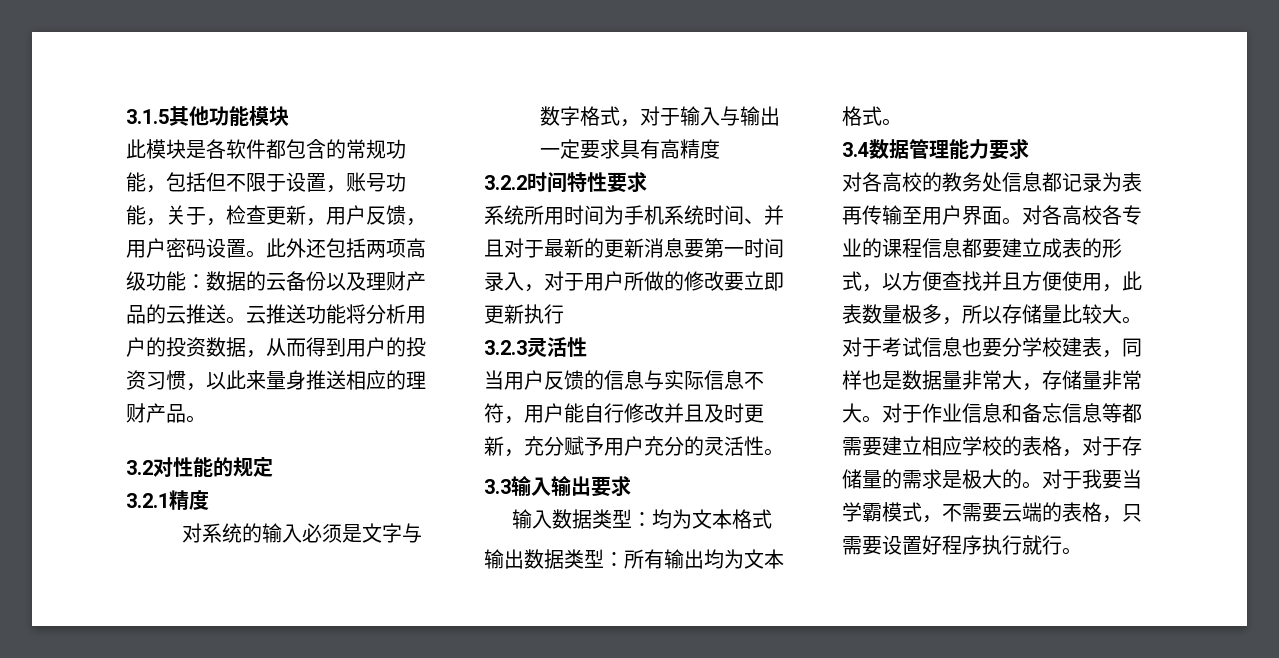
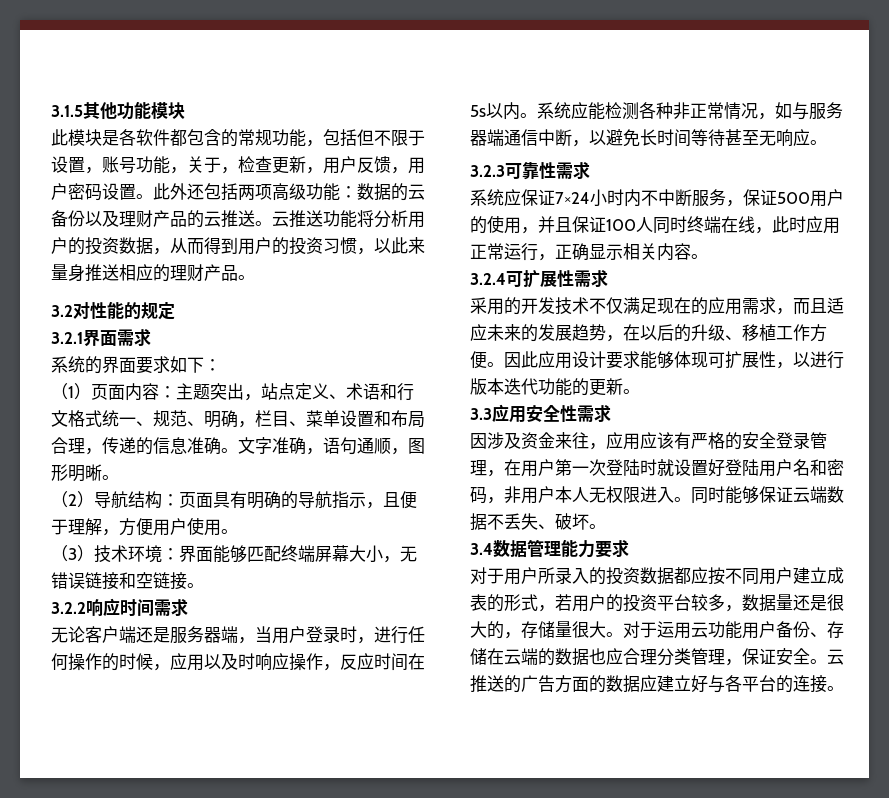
- 3.2.1精度
- 对系统的输入必须是文字与数字格式，对于输入与输出一定要求具有高精度
- 3.2.2时间特性要求
- 系统所用时间为手机系统时间、并且对于最新的更新消息要第一时间录入，对于用户所做的修改要立即更新执行
- 3.2.3灵活性
- 当用户反馈的信息与实际信息不符，用户能自行修改并且及时更新，充分赋予用户充分的灵活性。
- 3.3输入输出要求
- 输入数据类型：均为文本格式
- 输出数据类型：所有输出均为文本格式。
+ 3.2.1界面需求
+ 系统的界面要求如下：
+ （1）页面内容：主题突出，站点定义、术语和行文格式统一、规范、明确，栏目、菜单设置和布局合理，传递的信息准确。文字准确，语句通顺，图形明晰。
+ （2）导航结构：页面具有明确的导航指示，且便于理解，方便用户使用。
+ （3）技术环境：界面能够匹配终端屏幕大小，无错误链接和空链接。
+ 3.2.2响应时间需求
+ 无论客户端还是服务器端，当用户登录时，进行任何操作的时候，应用以及时响应操作，反应时间在5s以内。系统应能检测各种非正常情况，如与服务器端通信中断，以避免长时间等待甚至无响应。
+ 3.2.3可靠性需求
+ 系统应保证7×24小时内不中断服务，保证500用户的使用，并且保证100人同时终端在线，此时应用正常运行，正确显示相关内容。
+ 3.2.4可扩展性需求
+ 采用的开发技术不仅满足现在的应用需求，而且适应未来的发展趋势，在以后的升级、移植工作方便。因此应用设计要求能够体现可扩展性，以进行版本迭代功能的更新。
+ 3.3应用安全性需求
+ 因涉及资金来往，应用应该有严格的安全登录管理，在用户第一次登陆时就设置好登陆用户名和密码，非用户本人无权限进入。同时能够保证云端数据不丢失、破坏。
- 对各高校的教务处信息都记录为表再传输至用户界面。对各高校各专业的课程信息都要建立成表的形式，以方便查找并且方便使用，此表数量极多，所以存储量比较大。对于考试信息也要分学校建表，同样也是数据量非常大，存储量非常大。对于作业信息和备忘信息等都需要建立相应学校的表格，对于存储量的需求是极大的。对于我要当学霸模式，不需要云端的表格，只需要设置好程序执行就行。
+ 对于用户所录入的投资数据都应按不同用户建立成表的形式，若用户的投资平台较多，数据量还是很大的，存储量很大。对于运用云功能用户备份、存储在云端的数据也应合理分类管理，保证安全。云推送的广告方面的数据应建立好与各平台的连接。

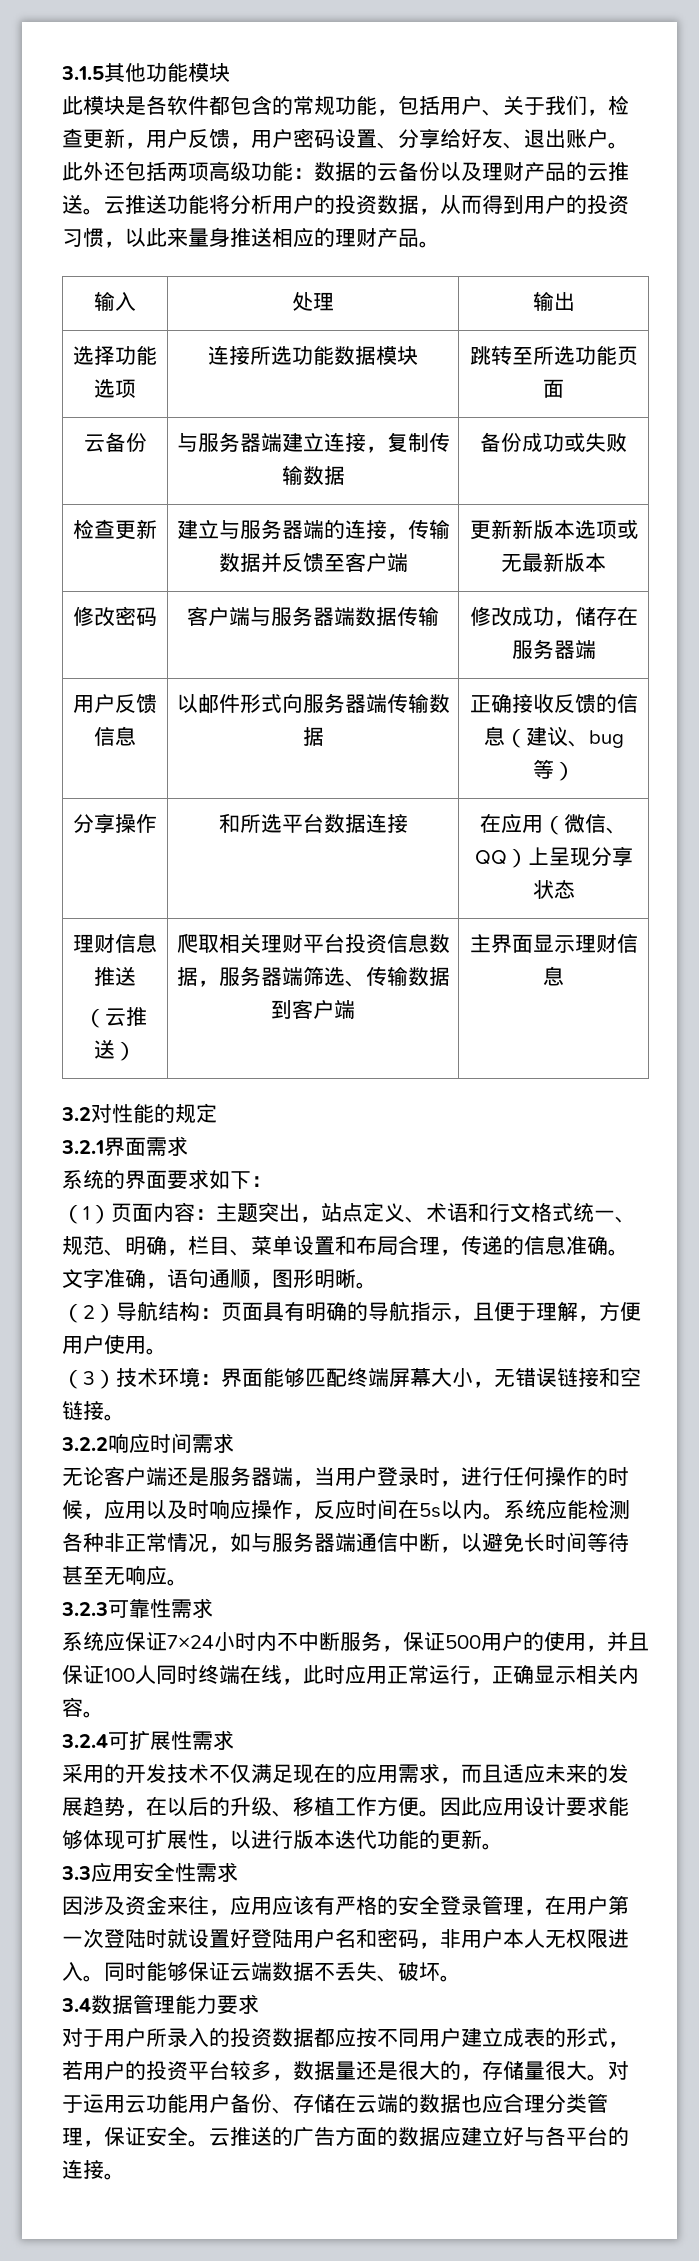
- 此模块是各软件都包含的常规功能，包括但不限于设置，账号功能，关于，检查更新，用户反馈，用户密码设置。
+ 此模块是各软件都包含的常规功能，包括用户、关于我们，检查更新，用户反馈，用户密码设置、分享给好友、退出账户。
+ 输入 | 处理 | 输出
+ 选择功能选项 | 连接所选功能数据模块 | 跳转至所选功能页面
+ 云备份 | 与服务器端建立连接，复制传输数据 | 备份成功或失败
+ 检查更新 | 建立与服务器端的连接，传输数据并反馈至客户端 | 更新新版本选项或无最新版本
+ 修改密码 | 客户端与服务器端数据传输 | 修改成功，储存在服务器端
+ 用户反馈信息 | 以邮件形式向服务器端传输数据 | 正确接收反馈的信息（建议、bug等）
+ 分享操作 | 和所选平台数据连接 | 在应用（微信、QQ）上呈现分享状态
+ 理财信息推送
+ （云推送） | 爬取相关理财平台投资信息数据，服务器端筛选、传输数据到客户端 | 主界面显示理财信息

